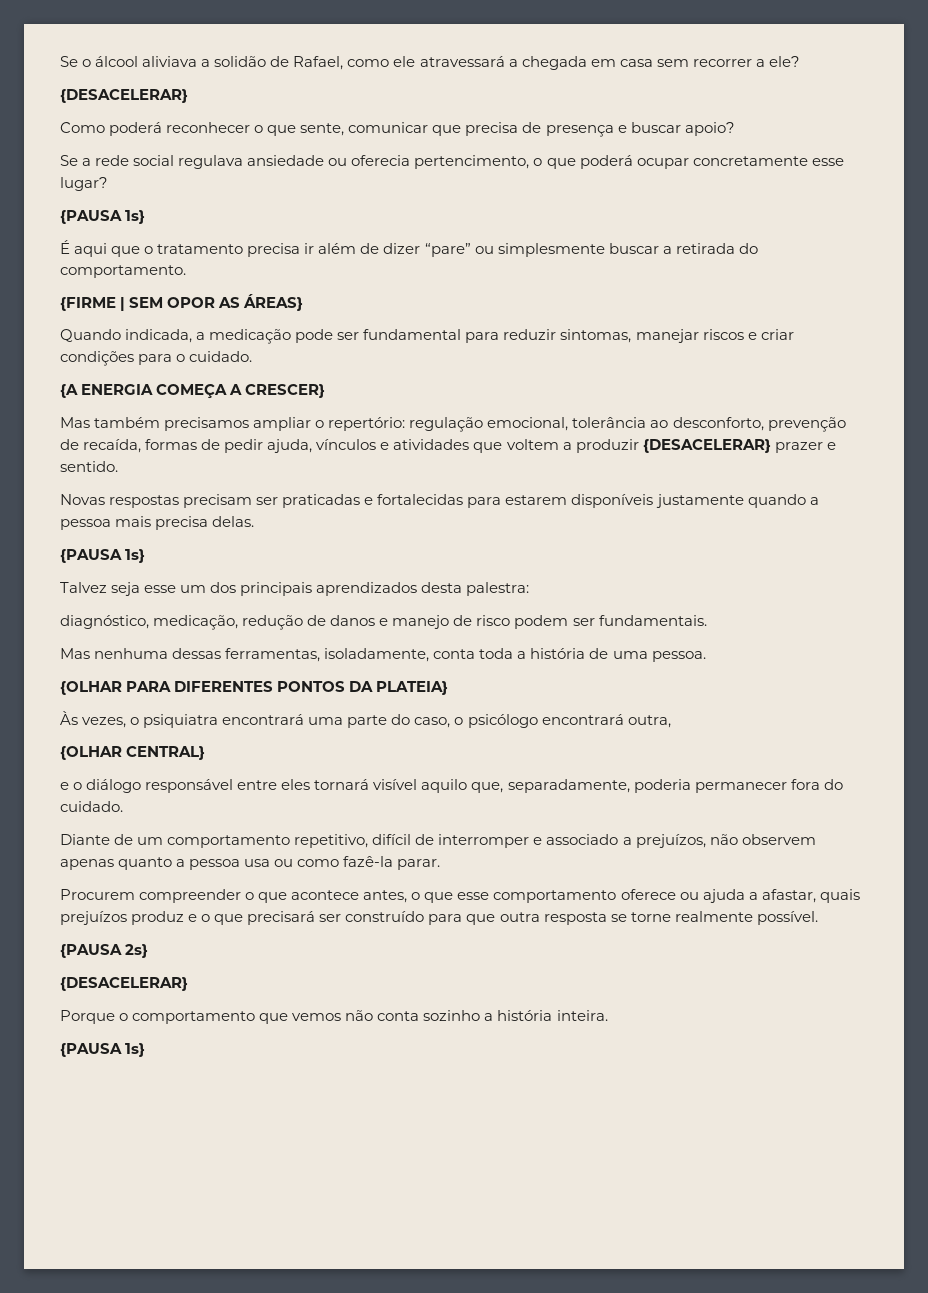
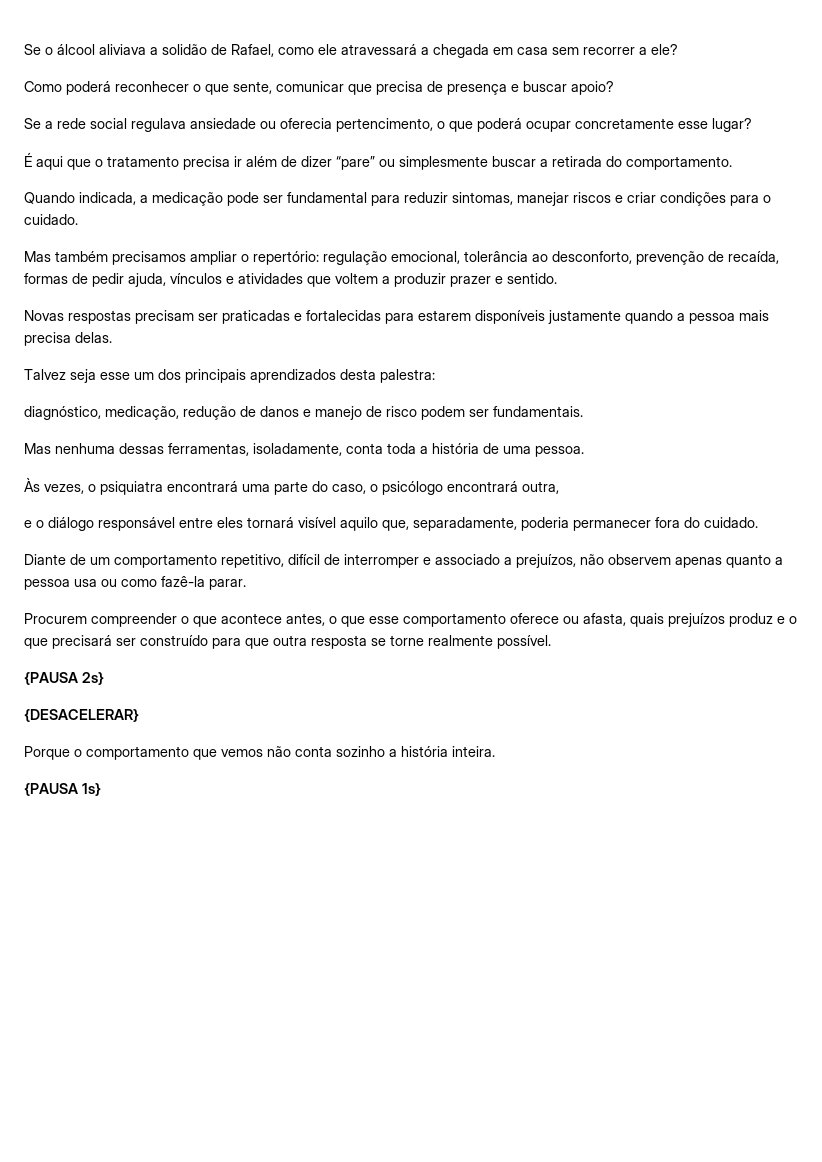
  Se o álcool aliviava a solidão de Rafael, como ele atravessará a chegada em casa sem recorrer a ele?
- {DESACELERAR}
  Se a rede social regulava ansiedade ou oferecia pertencimento, o que poderá ocupar concretamente esse lugar?
- {PAUSA 1s}
- {FIRME | SEM OPOR AS ÁREAS}
- {A ENERGIA COMEÇA A CRESCER}
- Mas também precisamos ampliar o repertório: regulação emocional, tolerância ao desconforto, prevenção de recaída, formas de pedir ajuda, vínculos e atividades que voltem a produzir {DESACELERAR} prazer e sentido.
+ Mas também precisamos ampliar o repertório: regulação emocional, tolerância ao desconforto, prevenção de recaída, formas de pedir ajuda, vínculos e atividades que voltem a produzir prazer e sentido.
  Novas respostas precisam ser praticadas e fortalecidas para estarem disponíveis justamente quando a pessoa mais precisa delas.
- {PAUSA 1s}
- {OLHAR PARA DIFERENTES PONTOS DA PLATEIA}
- {OLHAR CENTRAL}
- Procurem compreender o que acontece antes, o que esse comportamento oferece ou ajuda a afastar, quais prejuízos produz e o que precisará ser construído para que outra resposta se torne realmente possível.
+ Procurem compreender o que acontece antes, o que esse comportamento oferece ou afasta, quais prejuízos produz e o que precisará ser construído para que outra resposta se torne realmente possível.

